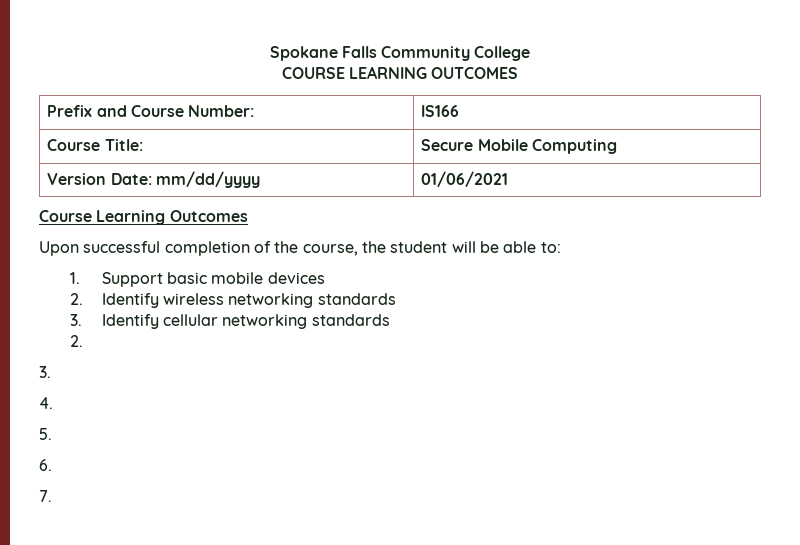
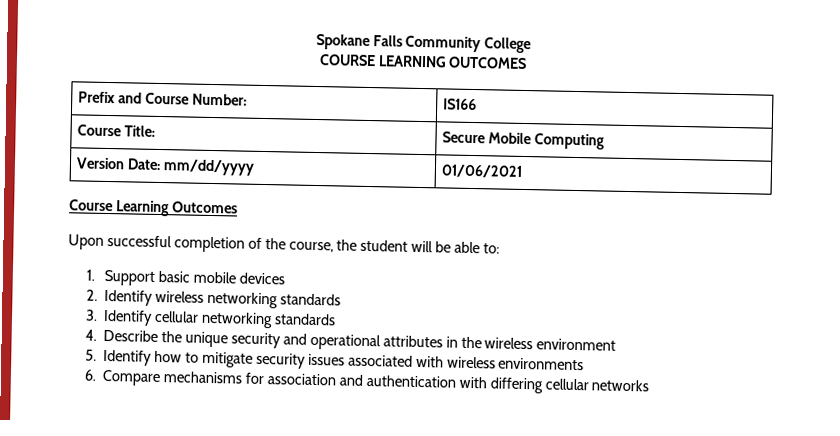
  3. Identify cellular networking standards
- 2.
- 3.
- 4.
- 5.
- 6.
- 7.
+ 4. Describe the unique security and operational attributes in the wireless environment
+ 5. Identify how to mitigate security issues associated with wireless environments
+ 6. Compare mechanisms for association and authentication with differing cellular networks

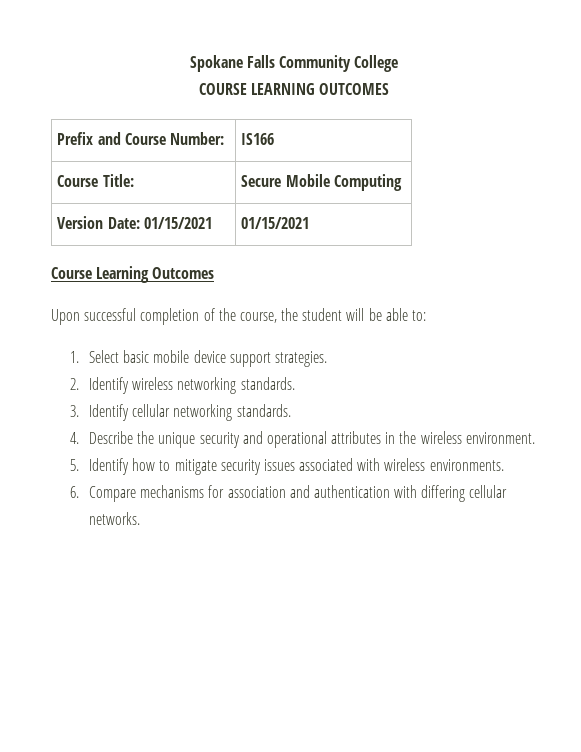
- Version Date: mm/dd/yyyy | 01/06/2021
+ Version Date: 01/15/2021 | 01/15/2021
- 1. Support basic mobile devices
+ 1. Select basic mobile device support strategies.
- 2. Identify wireless networking standards
+ 2. Identify wireless networking standards.
- 3. Identify cellular networking standards
+ 3. Identify cellular networking standards.
- 4. Describe the unique security and operational attributes in the wireless environment
+ 4. Describe the unique security and operational attributes in the wireless environment.
- 5. Identify how to mitigate security issues associated with wireless environments
+ 5. Identify how to mitigate security issues associated with wireless environments.
- 6. Compare mechanisms for association and authentication with differing cellular networks
+ 6. Compare mechanisms for association and authentication with differing cellular networks.

